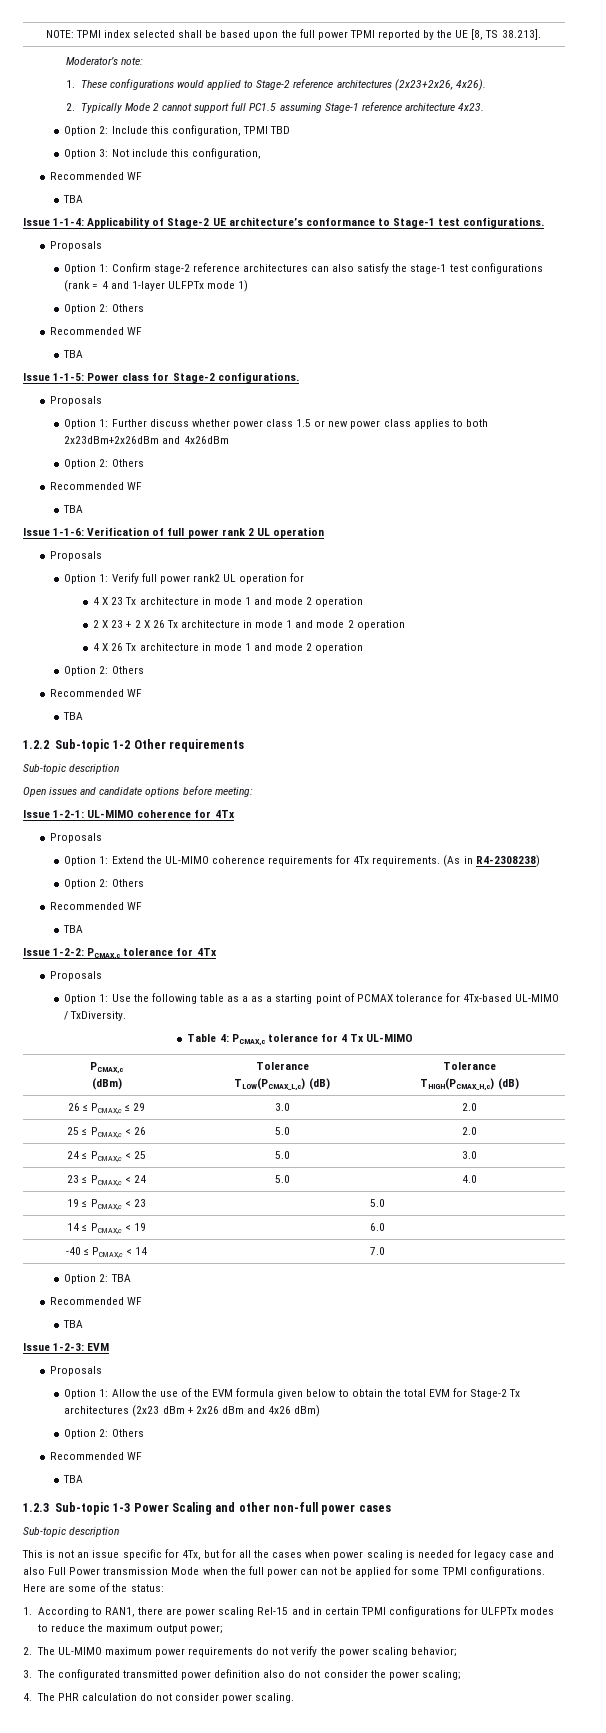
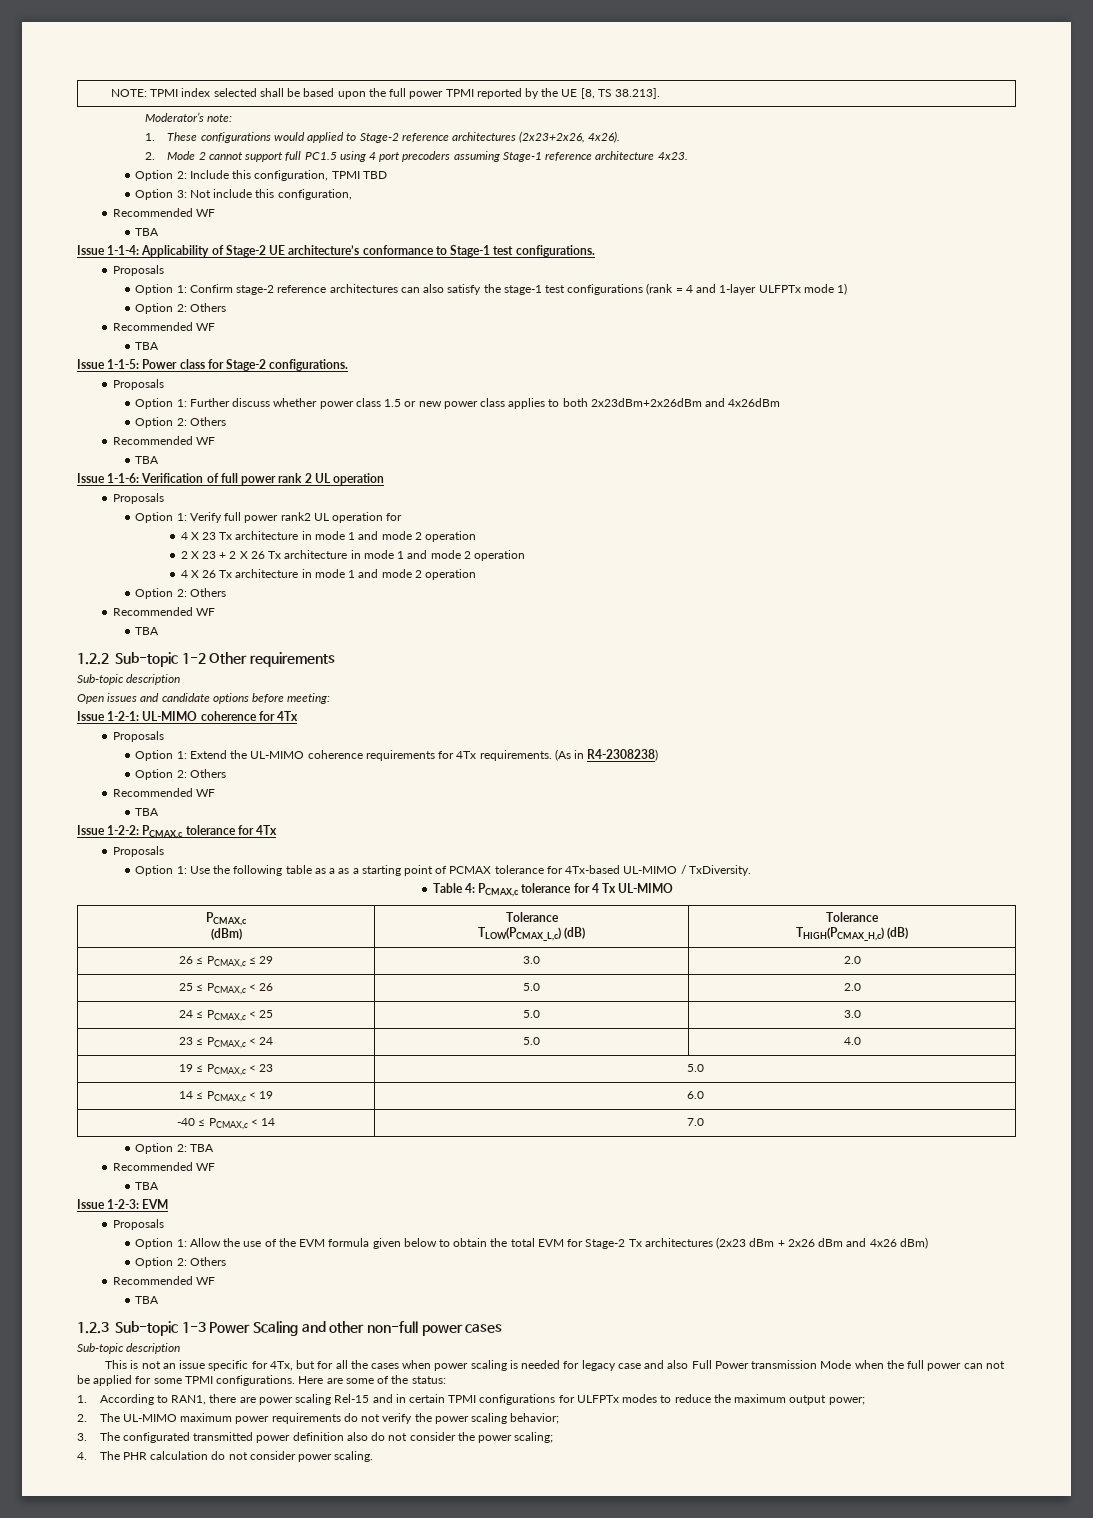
- 2. Typically Mode 2 cannot support full PC1.5 assuming Stage-1 reference architecture 4x23.
+ 2. Mode 2 cannot support full PC1.5 using 4 port precoders assuming Stage-1 reference architecture 4x23.

